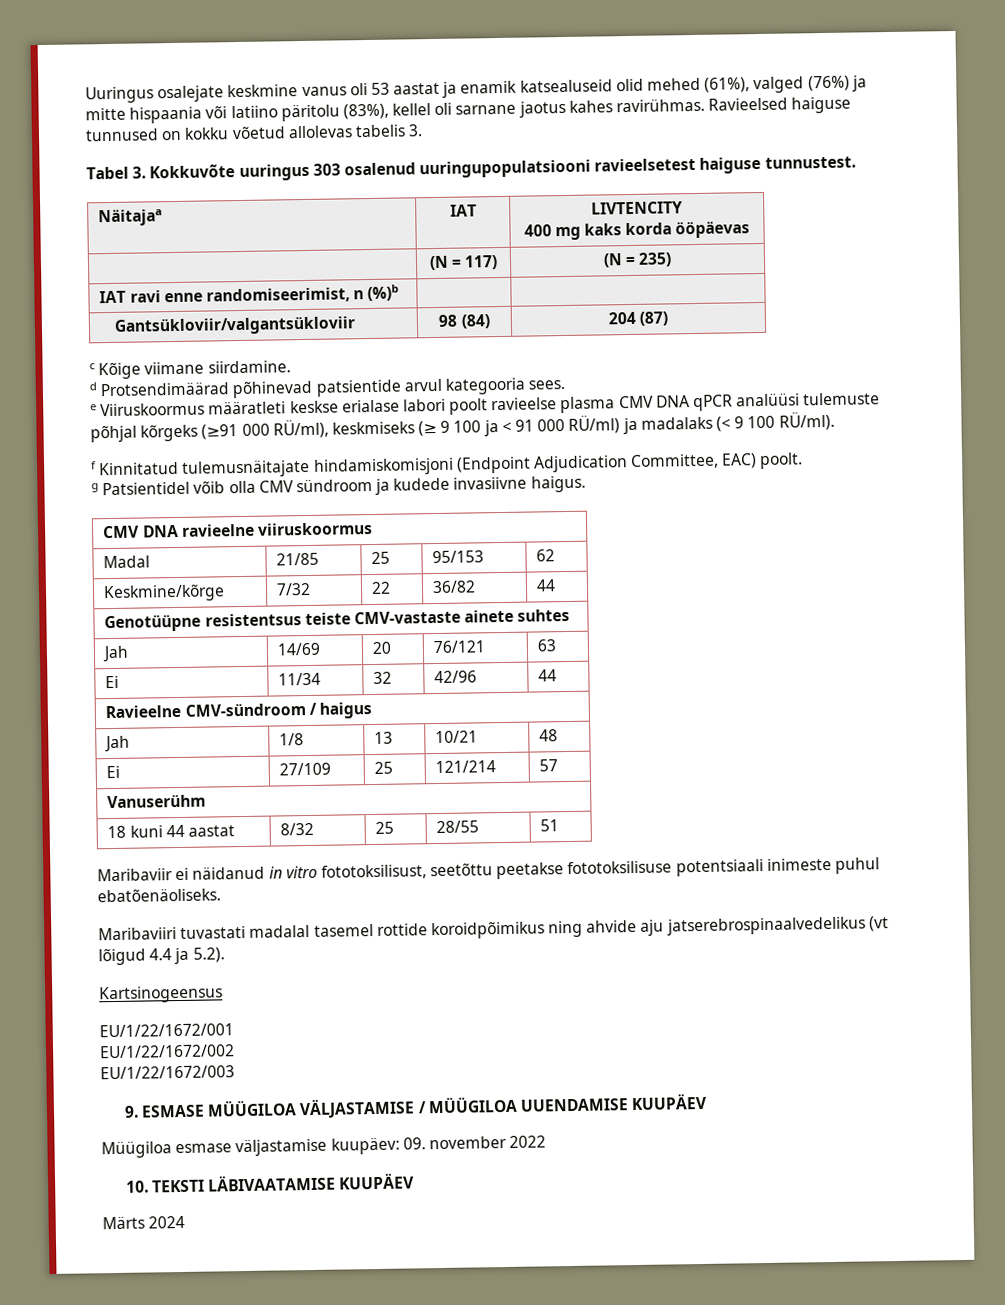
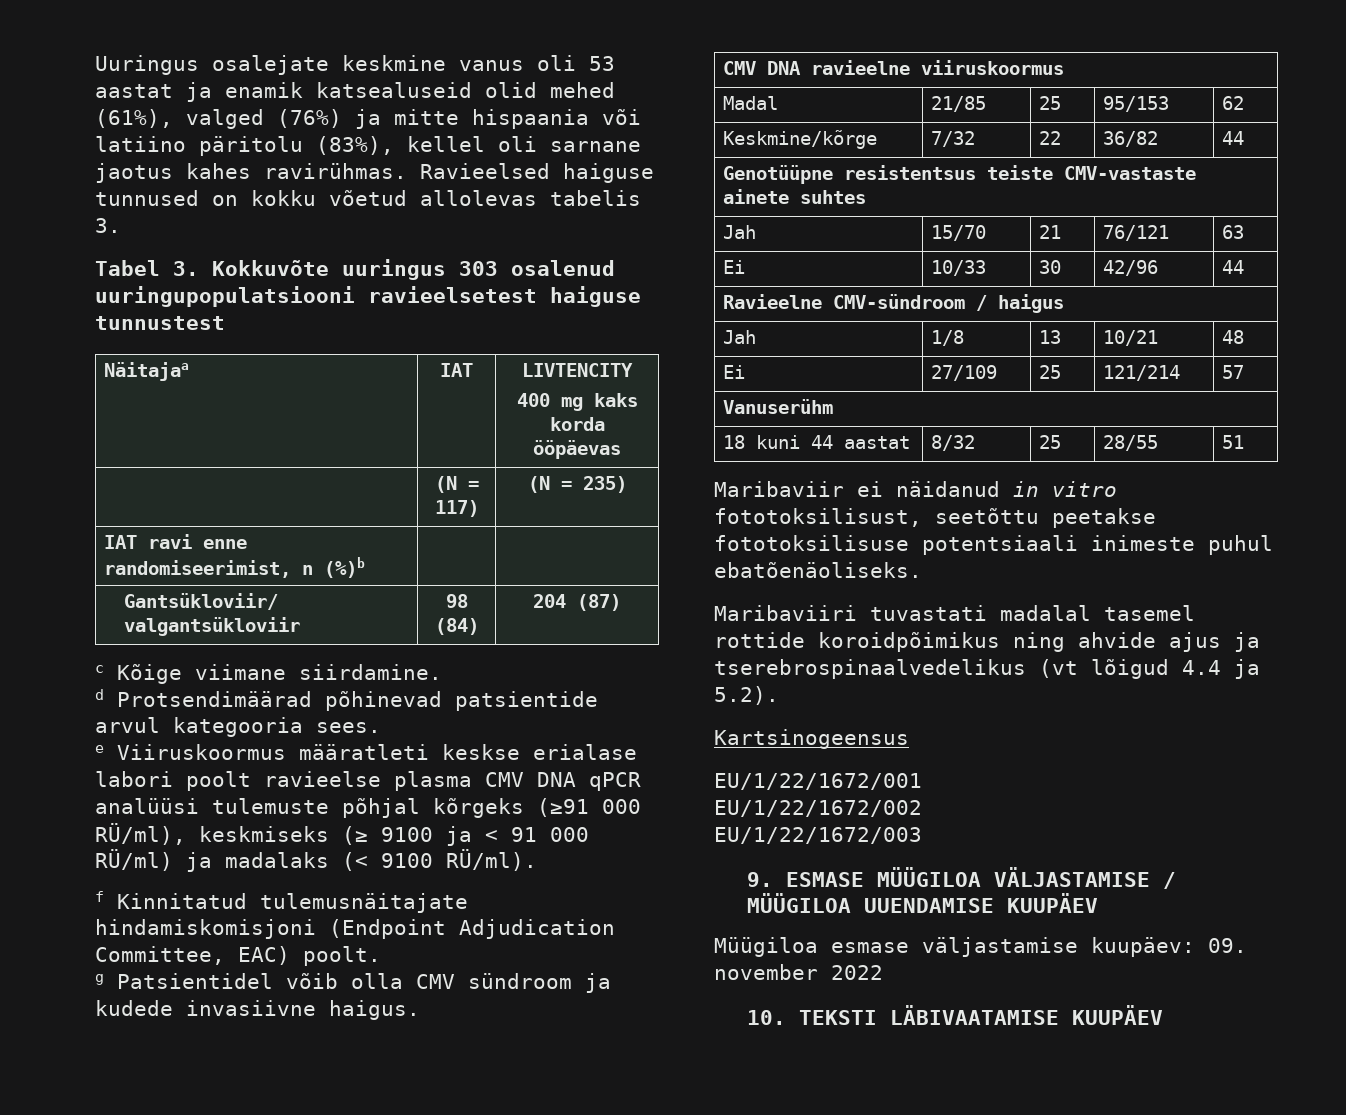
- Tabel 3. Kokkuvõte uuringus 303 osalenud uuringupopulatsiooni ravieelsetest haiguse tunnustest.
+ Tabel 3. Kokkuvõte uuringus 303 osalenud uuringupopulatsiooni ravieelsetest haiguse tunnustest
- e Viiruskoormus määratleti keskse erialase labori poolt ravieelse plasma CMV DNA qPCR analüüsi tulemuste põhjal kõrgeks (≥91 000 RÜ/ml), keskmiseks (≥ 9 100 ja < 91 000 RÜ/ml) ja madalaks (< 9 100 RÜ/ml).
+ e Viiruskoormus määratleti keskse erialase labori poolt ravieelse plasma CMV DNA qPCR analüüsi tulemuste põhjal kõrgeks (≥91 000 RÜ/ml), keskmiseks (≥ 9100 ja < 91 000 RÜ/ml) ja madalaks (< 9100 RÜ/ml).
- Jah | 14/69 | 20 | 76/121 | 63
+ Jah | 15/70 | 21 | 76/121 | 63
- Ei | 11/34 | 32 | 42/96 | 44
+ Ei | 10/33 | 30 | 42/96 | 44
- Maribaviiri tuvastati madalal tasemel rottide koroidpõimikus ning ahvide aju jatserebrospinaalvedelikus (vt lõigud 4.4 ja 5.2).
+ Maribaviiri tuvastati madalal tasemel rottide koroidpõimikus ning ahvide ajus ja tserebrospinaalvedelikus (vt lõigud 4.4 ja 5.2).
- Märts 2024

